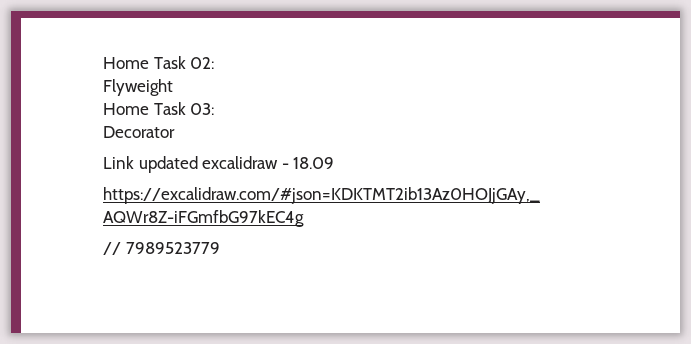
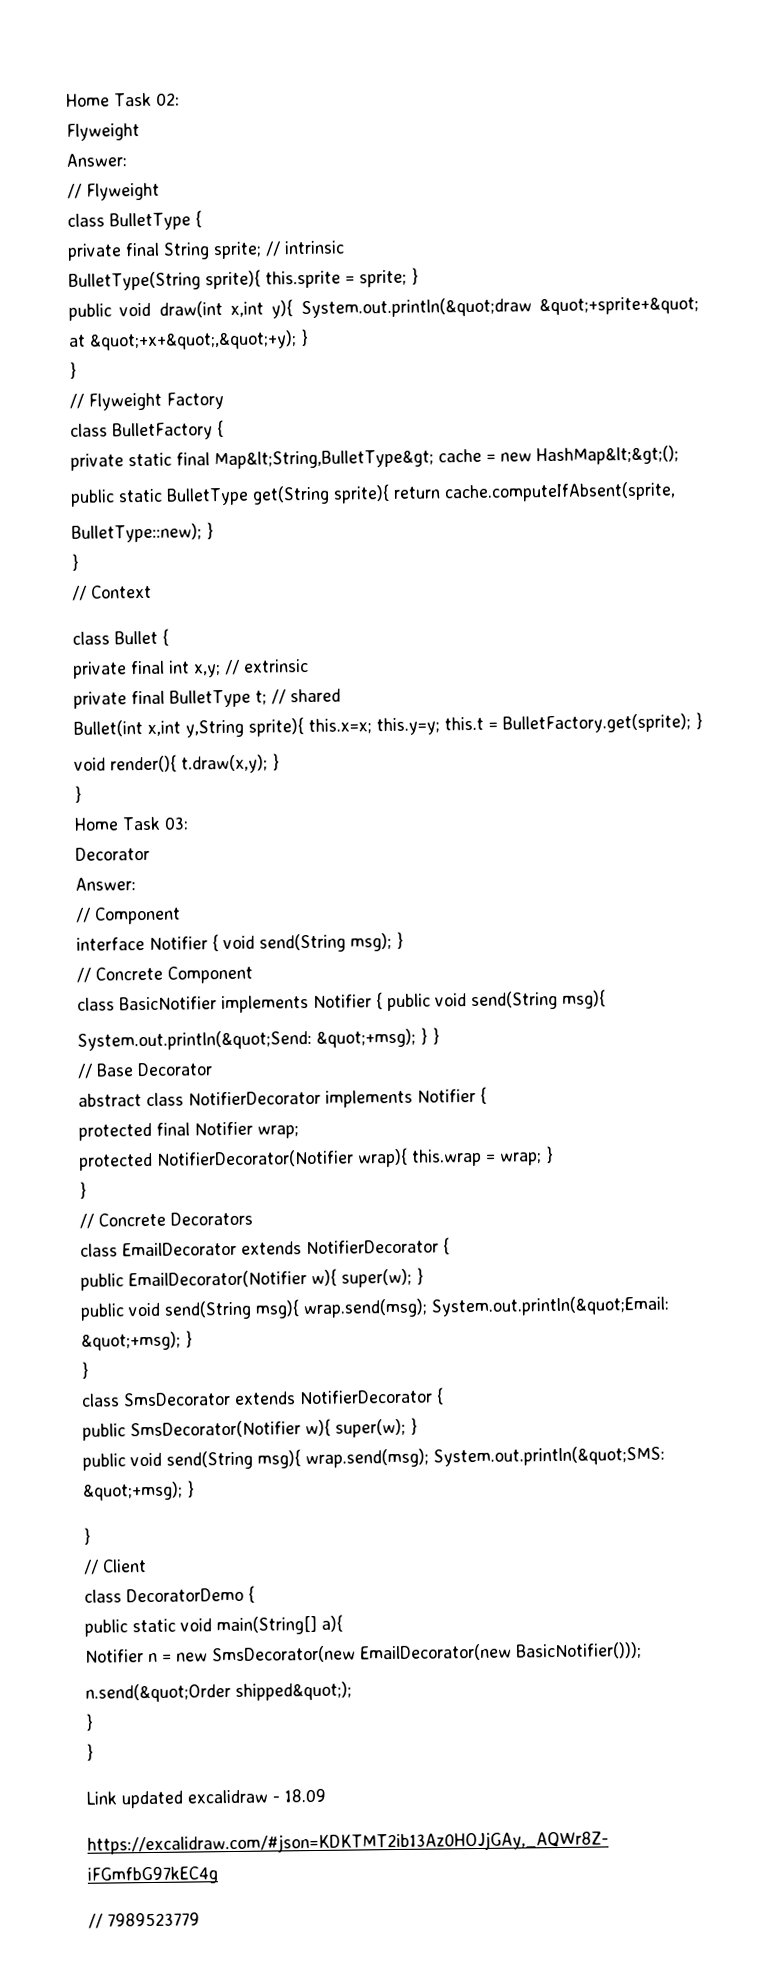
  Home Task 02:
  Flyweight
+ Answer:
+ // Flyweight
+ class BulletType {
+ private final String sprite; // intrinsic
+ BulletType(String sprite){ this.sprite = sprite; }
+ public void draw(int x,int y){ System.out.println(&quot;draw &quot;+sprite+&quot; at &quot;+x+&quot;,&quot;+y); }
+ }
+ // Flyweight Factory
+ class BulletFactory {
+ private static final Map&lt;String,BulletType&gt; cache = new HashMap&lt;&gt;();
+ public static BulletType get(String sprite){ return cache.computeIfAbsent(sprite,
+ BulletType::new); }
+ }
+ // Context
+ class Bullet {
+ private final int x,y; // extrinsic
+ private final BulletType t; // shared
+ Bullet(int x,int y,String sprite){ this.x=x; this.y=y; this.t = BulletFactory.get(sprite); }
+ void render(){ t.draw(x,y); }
+ }
  Home Task 03:
  Decorator
+ Answer:
+ // Component
+ interface Notifier { void send(String msg); }
+ // Concrete Component
+ class BasicNotifier implements Notifier { public void send(String msg){
+ System.out.println(&quot;Send: &quot;+msg); } }
+ // Base Decorator
+ abstract class NotifierDecorator implements Notifier {
+ protected final Notifier wrap;
+ protected NotifierDecorator(Notifier wrap){ this.wrap = wrap; }
+ }
+ // Concrete Decorators
+ class EmailDecorator extends NotifierDecorator {
+ public EmailDecorator(Notifier w){ super(w); }
+ public void send(String msg){ wrap.send(msg); System.out.println(&quot;Email: &quot;+msg); }
+ }
+ class SmsDecorator extends NotifierDecorator {
+ public SmsDecorator(Notifier w){ super(w); }
+ public void send(String msg){ wrap.send(msg); System.out.println(&quot;SMS: &quot;+msg); }
+ }
+ // Client
+ class DecoratorDemo {
+ public static void main(String[] a){
+ Notifier n = new SmsDecorator(new EmailDecorator(new BasicNotifier()));
+ n.send(&quot;Order shipped&quot;);
+ }
+ }

